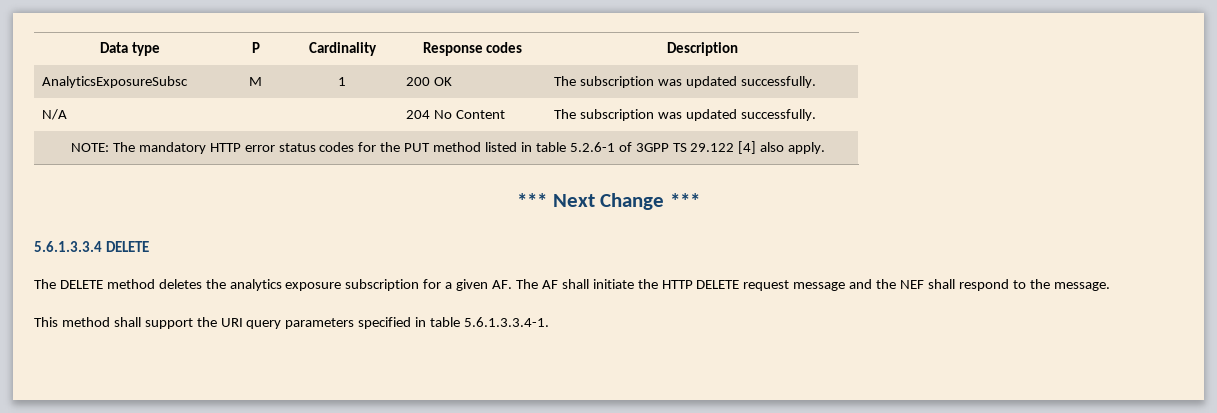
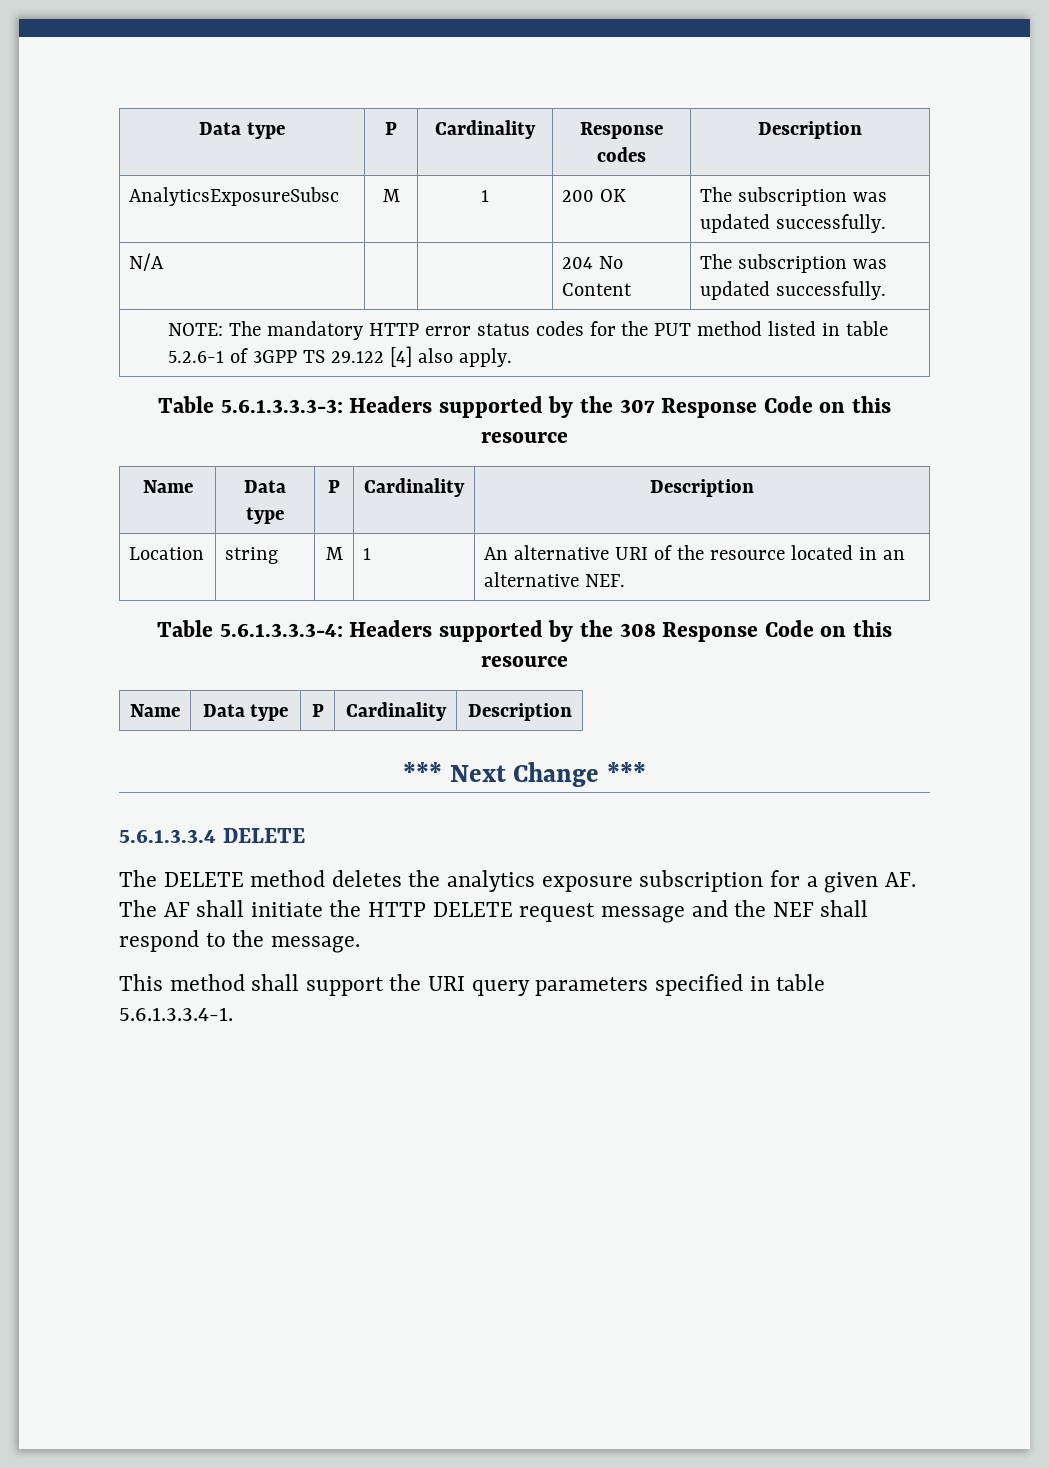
+ Table 5.6.1.3.3.3-3: Headers supported by the 307 Response Code on this resource
+ Name | Data type | P | Cardinality | Description
+ Location | string | M | 1 | An alternative URI of the resource located in an alternative NEF.
+ Table 5.6.1.3.3.3-4: Headers supported by the 308 Response Code on this resource
+ Name | Data type | P | Cardinality | Description

